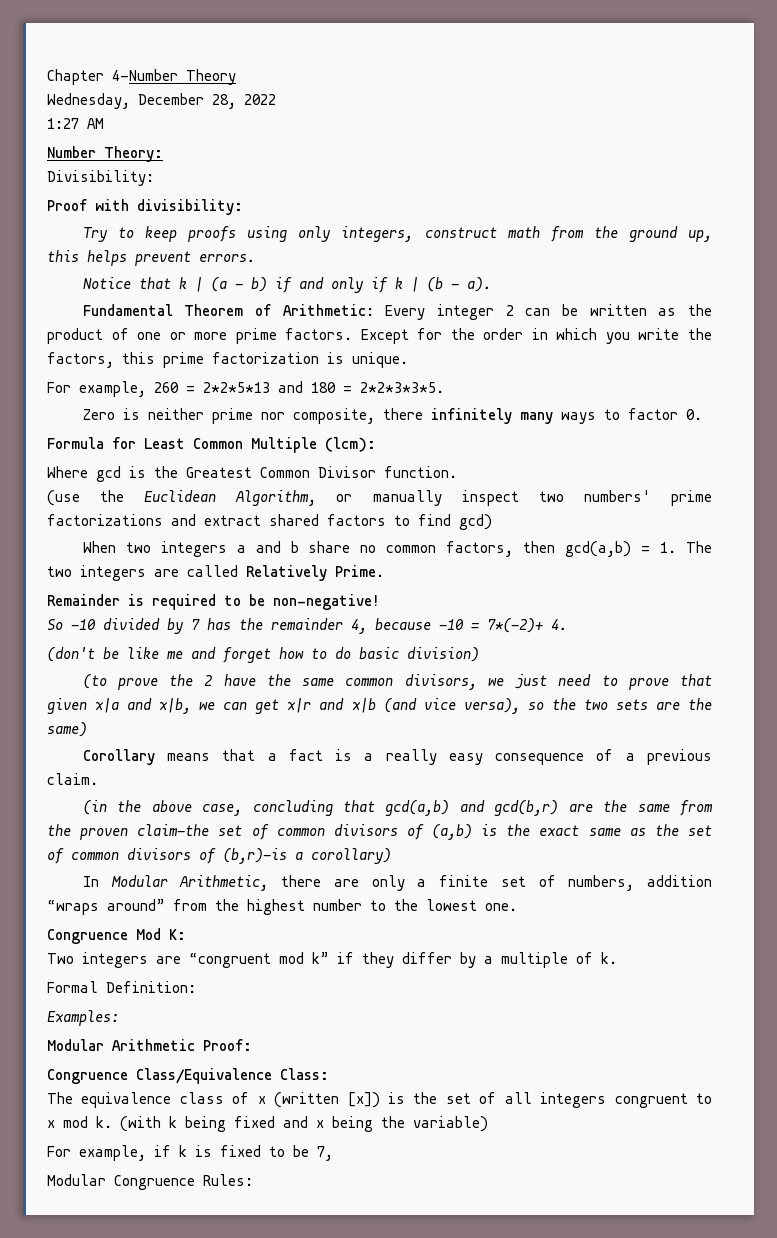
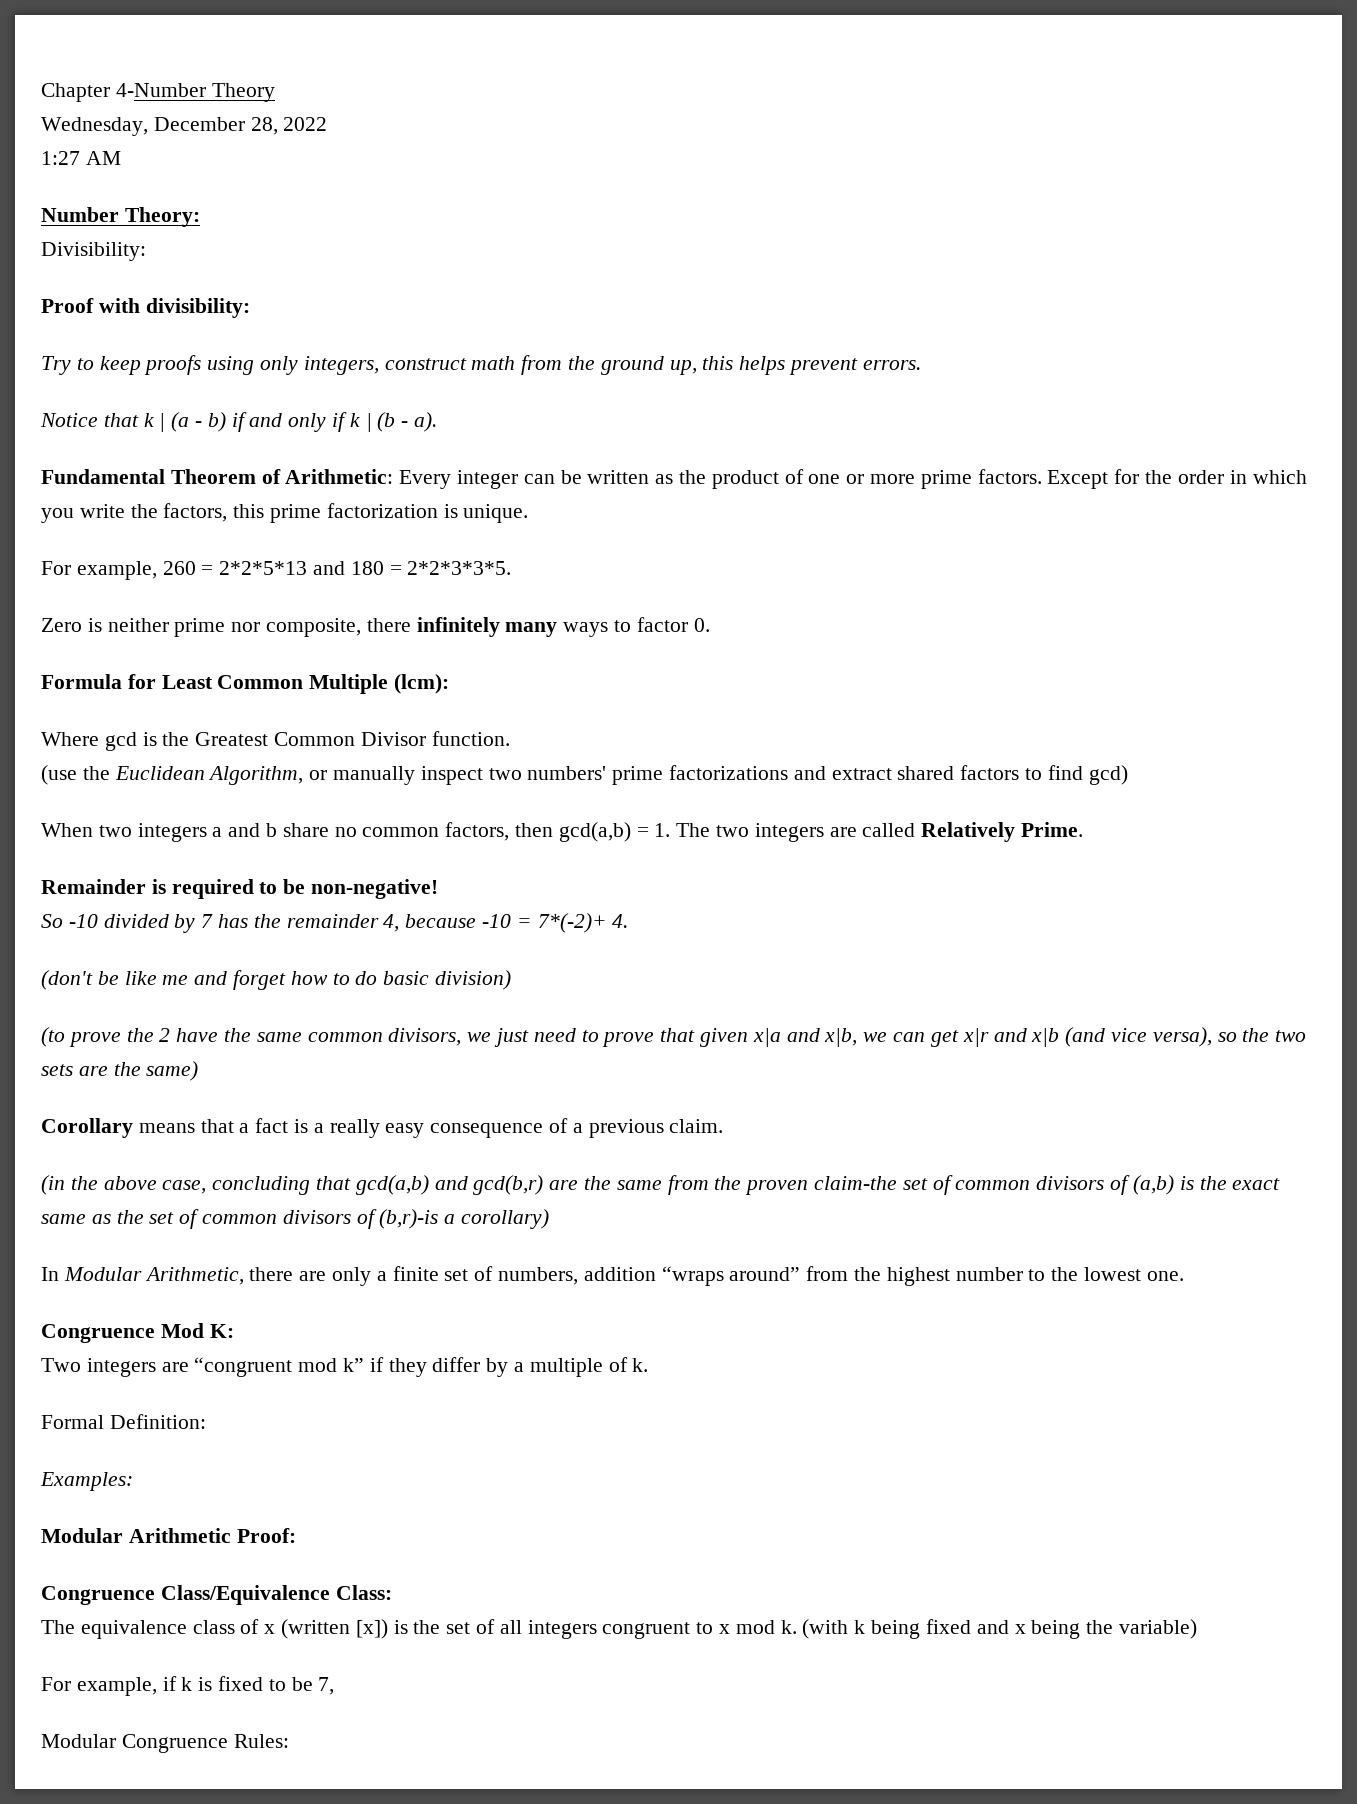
- Fundamental Theorem of Arithmetic: Every integer 2 can be written as the product of one or more prime factors.
+ Fundamental Theorem of Arithmetic: Every integer can be written as the product of one or more prime factors.

